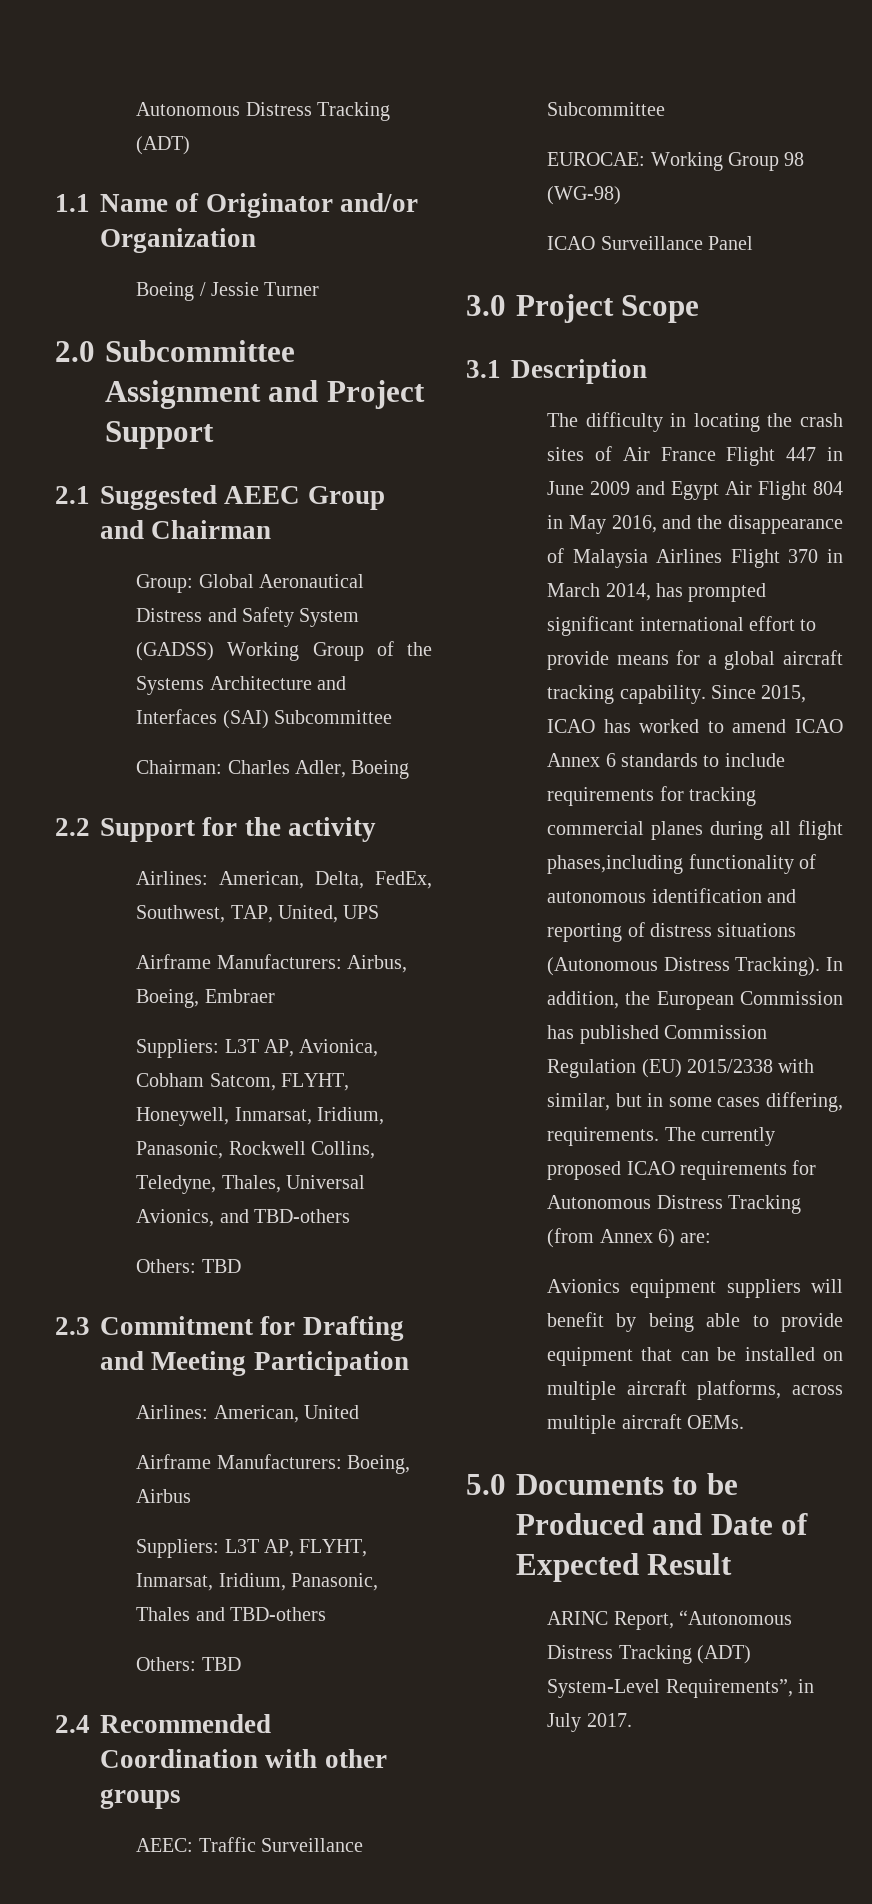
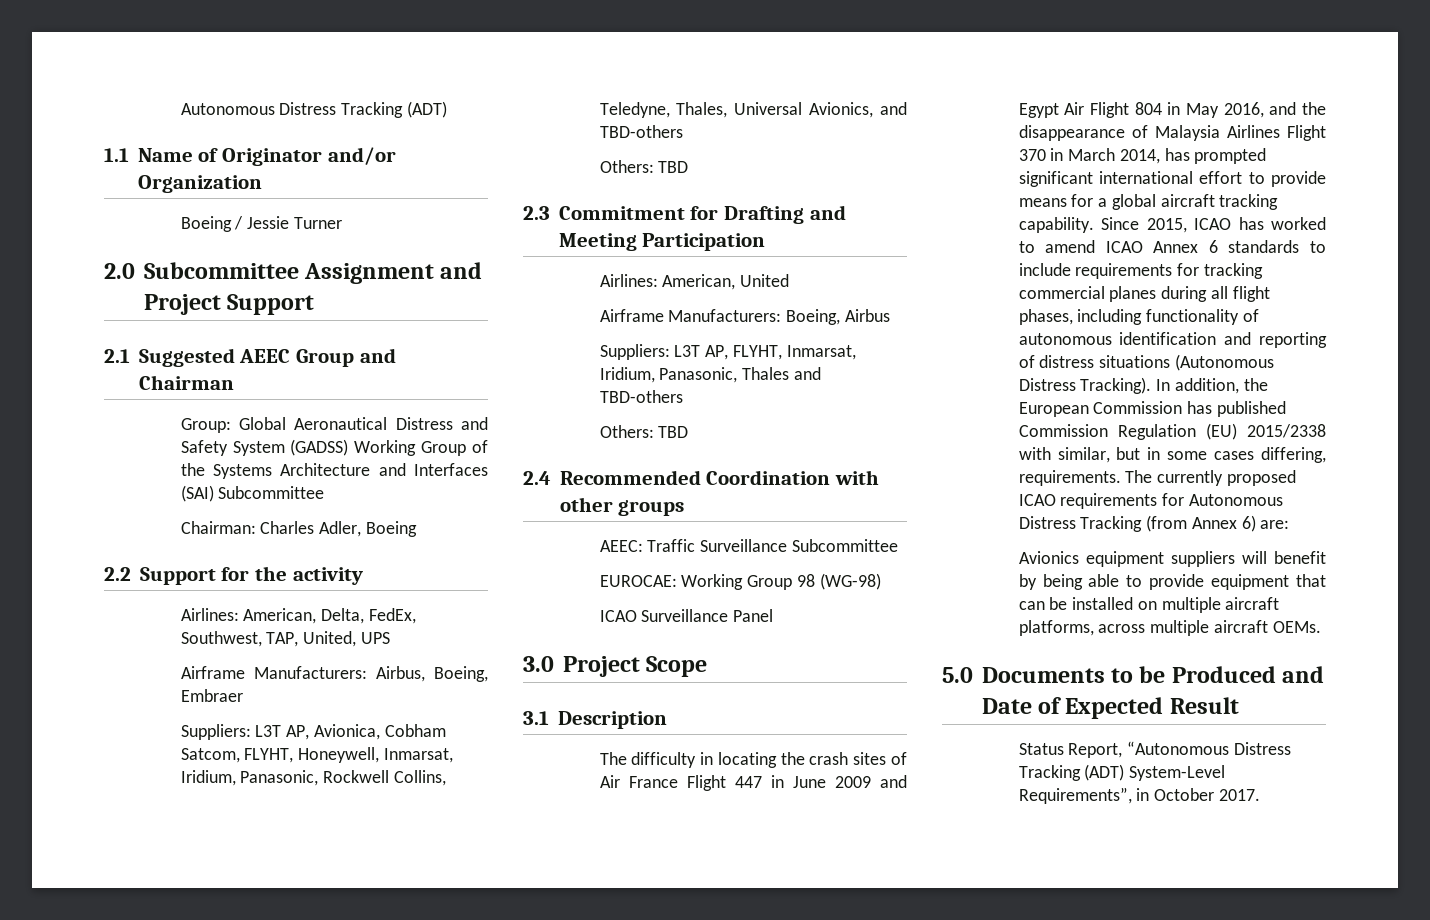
- Since 2015, ICAO has worked to amend ICAO Annex 6 standards to include requirements for tracking commercial planes during all flight phases,including functionality of autonomous identification and reporting of distress situations (Autonomous Distress Tracking).
+ Since 2015, ICAO has worked to amend ICAO Annex 6 standards to include requirements for tracking commercial planes during all flight phases, including functionality of autonomous identification and reporting of distress situations (Autonomous Distress Tracking).
- ARINC Report, “Autonomous Distress Tracking (ADT) System-Level Requirements”, in July 2017.
+ Status Report, “Autonomous Distress Tracking (ADT) System-Level Requirements”, in October 2017.

